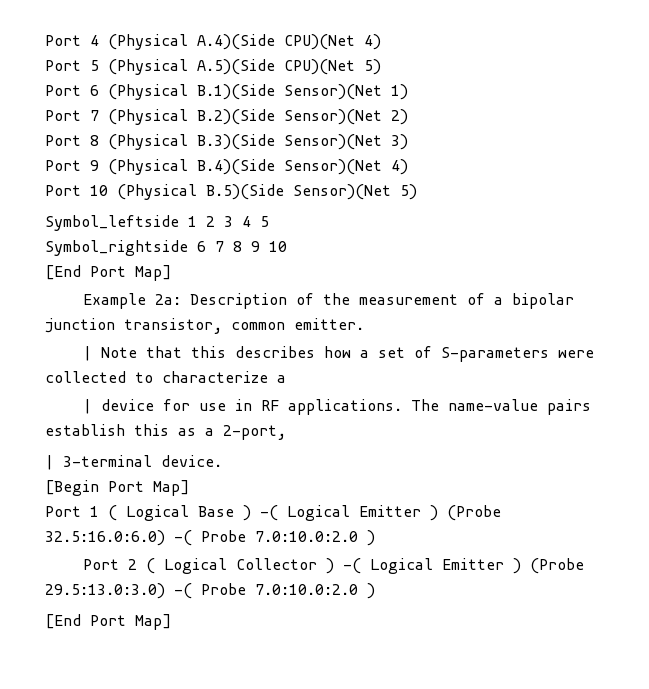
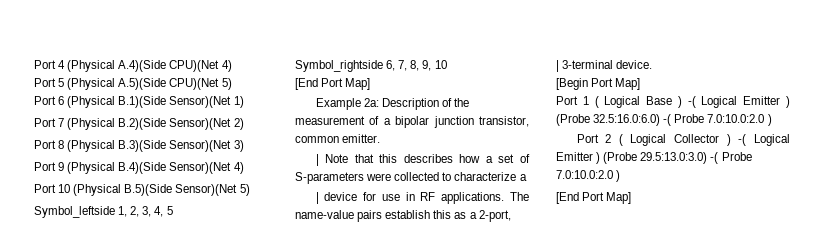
- Symbol_leftside 1 2 3 4 5
- Symbol_rightside 6 7 8 9 10
+ Symbol_leftside 1, 2, 3, 4, 5
+ Symbol_rightside 6, 7, 8, 9, 10

